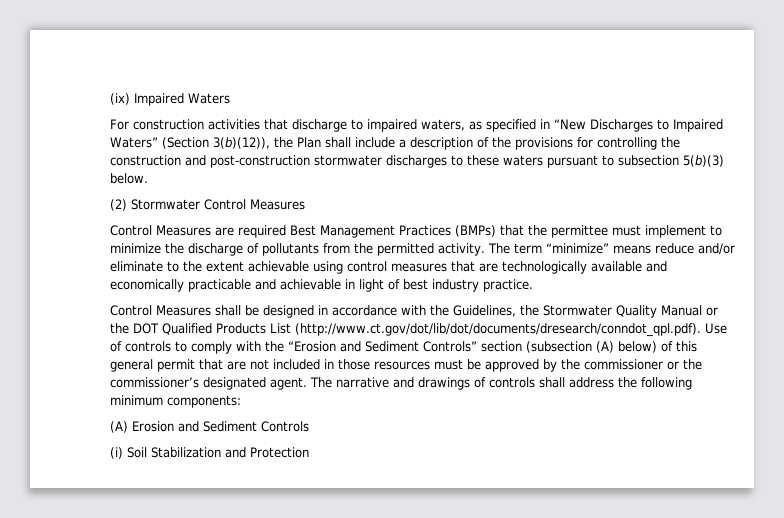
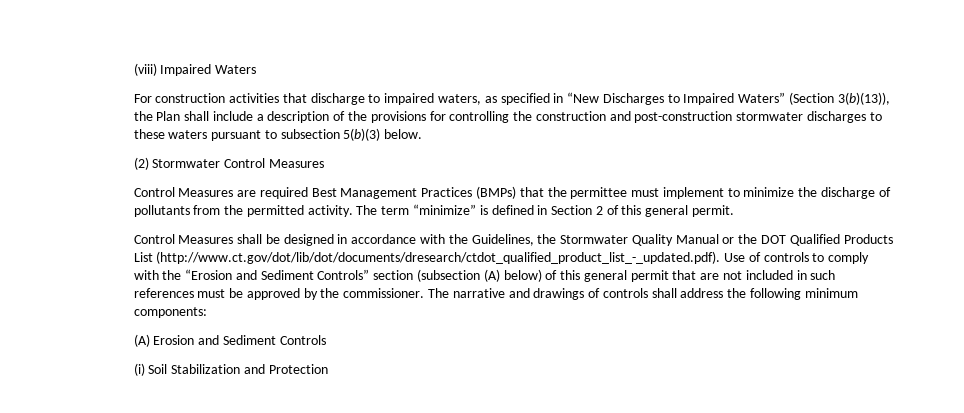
- (ix) Impaired Waters
+ (viii) Impaired Waters
- For construction activities that discharge to impaired waters, as specified in “New Discharges to Impaired Waters” (Section 3(b)(12)), the Plan shall include a description of the provisions for controlling the construction and post-construction stormwater discharges to these waters pursuant to subsection 5(b)(3) below.
+ For construction activities that discharge to impaired waters, as specified in “New Discharges to Impaired Waters” (Section 3(b)(13)), the Plan shall include a description of the provisions for controlling the construction and post-construction stormwater discharges to these waters pursuant to subsection 5(b)(3) below.
- The term “minimize” means reduce and/or eliminate to the extent achievable using control measures that are technologically available and economically practicable and achievable in light of best industry practice.
+ The term “minimize” is defined in Section 2 of this general permit.
- Control Measures shall be designed in accordance with the Guidelines, the Stormwater Quality Manual or the DOT Qualified Products List (http://www.ct.gov/dot/lib/dot/documents/dresearch/conndot_qpl.pdf). Use of controls to comply with the “Erosion and Sediment Controls” section (subsection (A) below) of this general permit that are not included in those resources must be approved by the commissioner or the commissioner’s designated agent.
+ Control Measures shall be designed in accordance with the Guidelines, the Stormwater Quality Manual or the DOT Qualified Products List (http://www.ct.gov/dot/lib/dot/documents/dresearch/ctdot_qualified_product_list_-_updated.pdf). Use of controls to comply with the “Erosion and Sediment Controls” section (subsection (A) below) of this general permit that are not included in such references must be approved by the commissioner.

